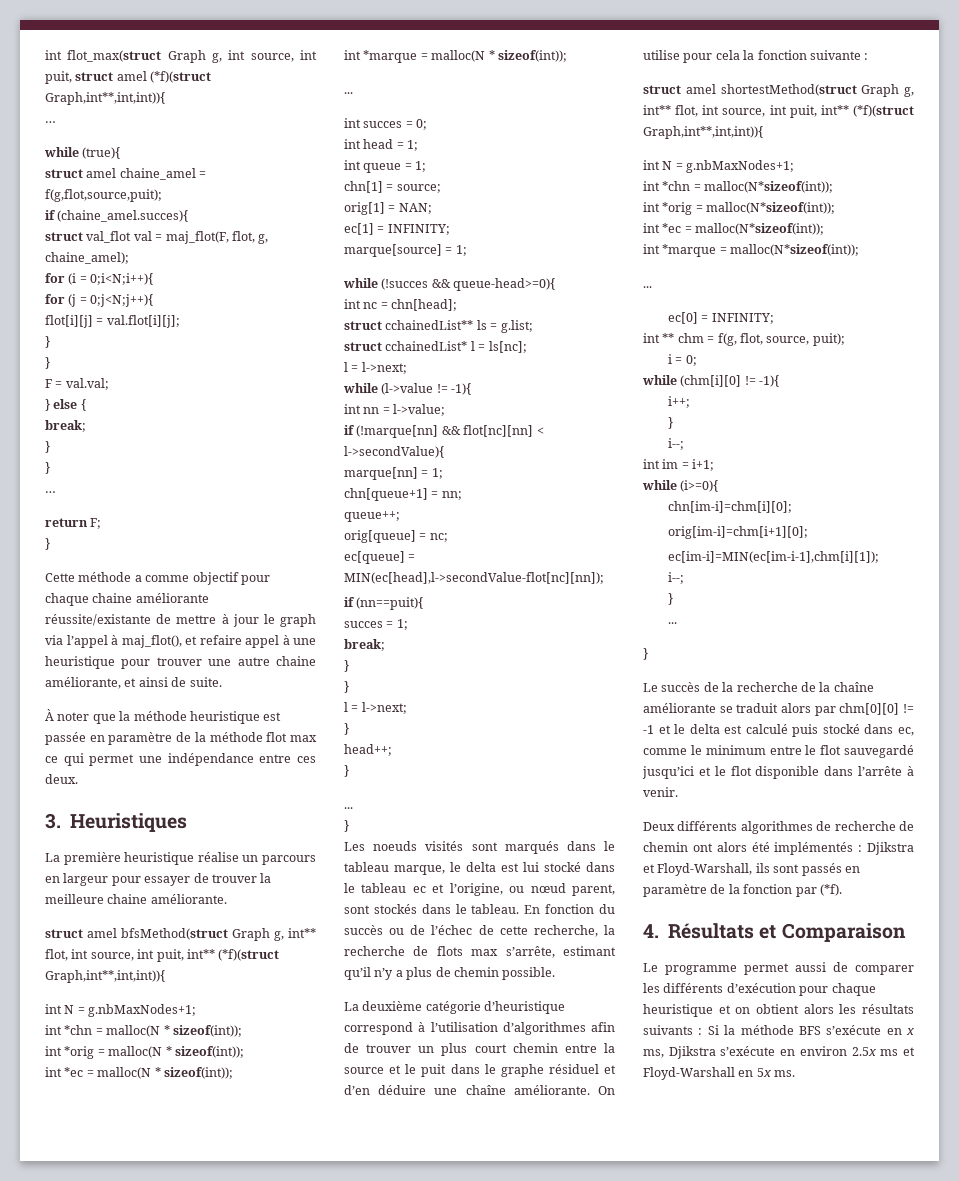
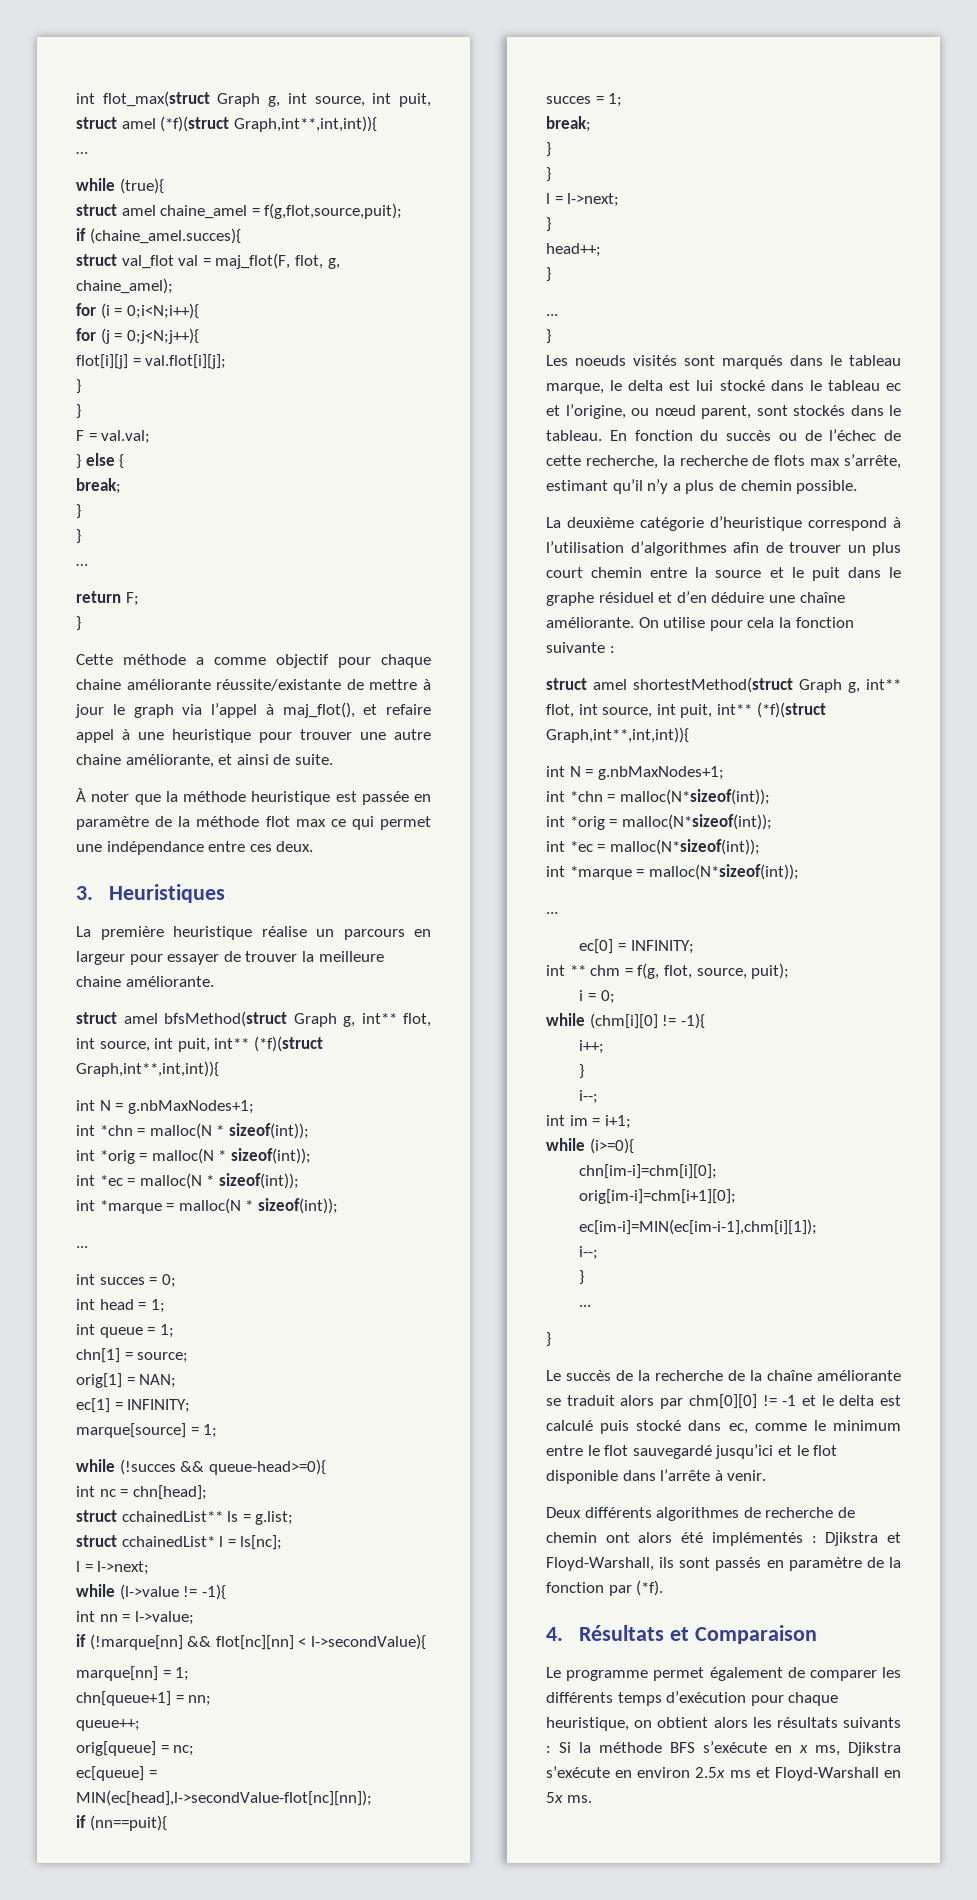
- Le programme permet aussi de comparer les différents d’exécution pour chaque heuristique et on obtient alors les résultats suivants : Si la méthode BFS s’exécute en x ms, Djikstra s’exécute en environ 2.5x ms et Floyd-Warshall en 5x ms.
+ Le programme permet également de comparer les différents temps d’exécution pour chaque heuristique, on obtient alors les résultats suivants : Si la méthode BFS s’exécute en x ms, Djikstra s’exécute en environ 2.5x ms et Floyd-Warshall en 5x ms.

